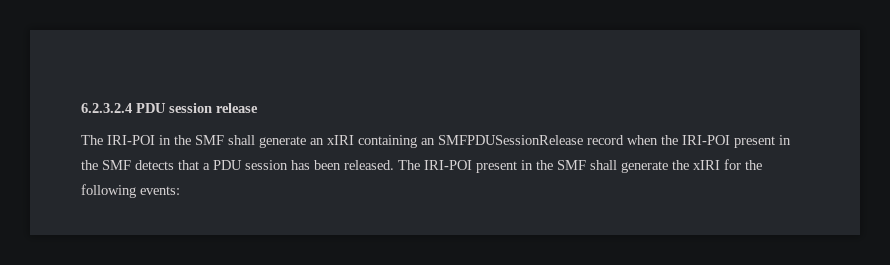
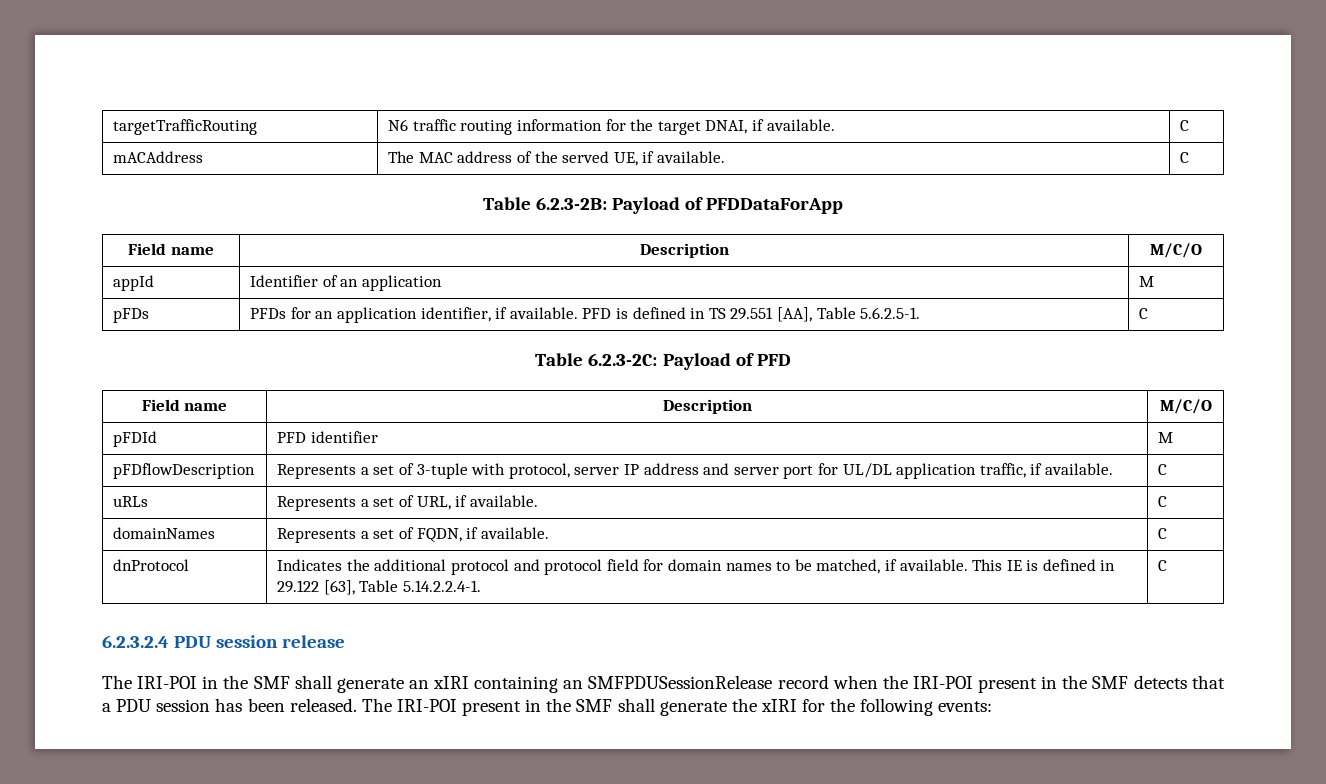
+ targetTrafficRouting | N6 traffic routing information for the target DNAI, if available. | C
+ mACAddress | The MAC address of the served UE, if available. | C
+ Table 6.2.3-2B: Payload of PFDDataForApp
+ Field name | Description | M/C/O
+ appId | Identifier of an application | M
+ pFDs | PFDs for an application identifier, if available. PFD is defined in TS 29.551 [AA], Table 5.6.2.5-1. | C
+ Table 6.2.3-2C: Payload of PFD
+ Field name | Description | M/C/O
+ pFDId | PFD identifier | M
+ pFDflowDescription | Represents a set of 3-tuple with protocol, server IP address and server port for UL/DL application traffic, if available. | C
+ uRLs | Represents a set of URL, if available. | C
+ domainNames | Represents a set of FQDN, if available. | C
+ dnProtocol | Indicates the additional protocol and protocol field for domain names to be matched, if available. This IE is defined in 29.122 [63], Table 5.14.2.2.4-1. | C

